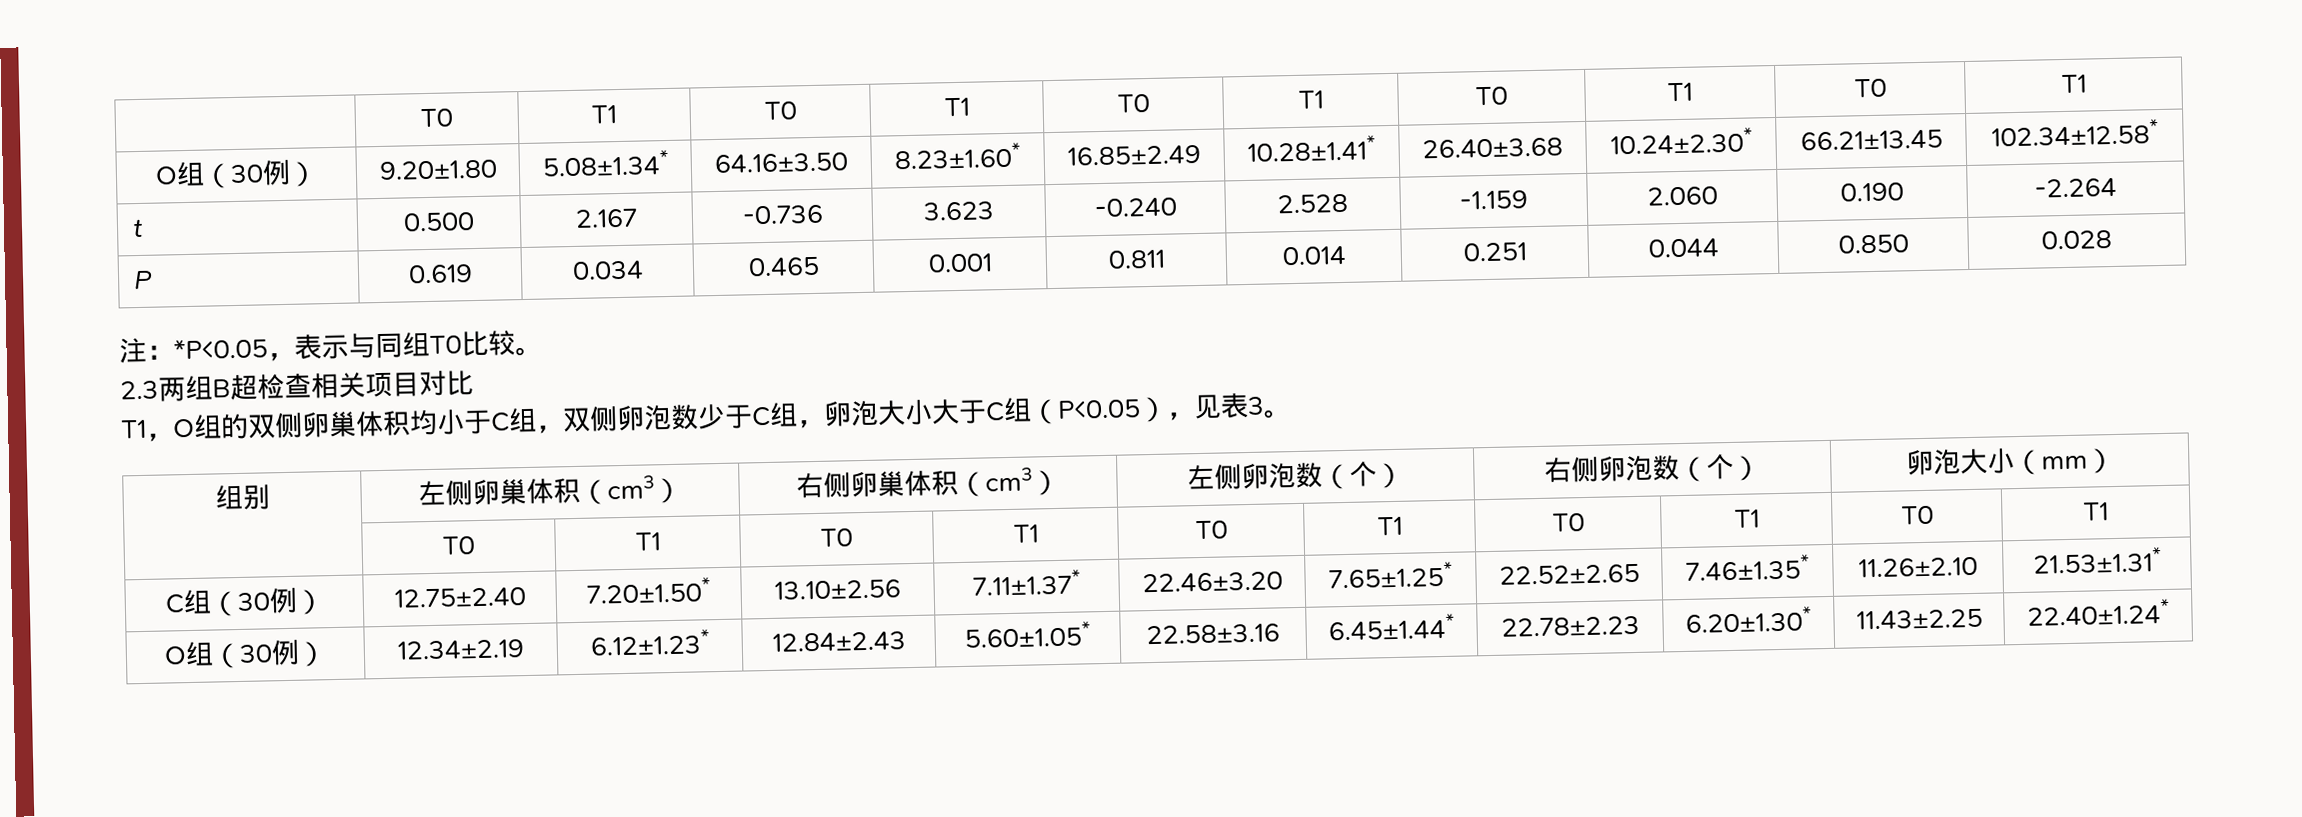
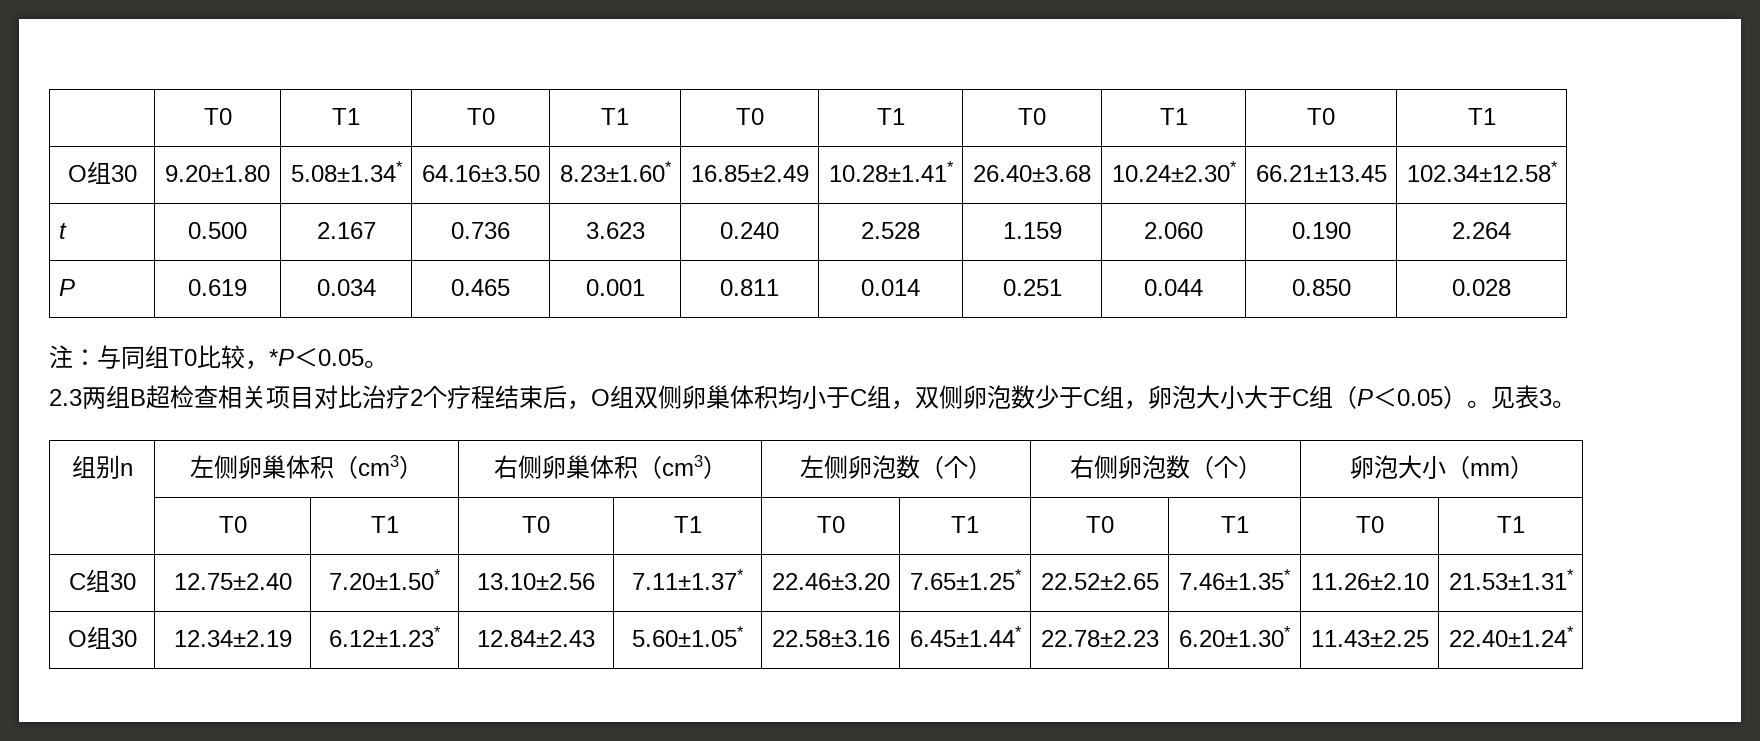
- O组（30例） | 9.20±1.80 | 5.08±1.34* | 64.16±3.50 | 8.23±1.60* | 16.85±2.49 | 10.28±1.41* | 26.40±3.68 | 10.24±2.30* | 66.21±13.45 | 102.34±12.58*
+ O组30 | 9.20±1.80 | 5.08±1.34* | 64.16±3.50 | 8.23±1.60* | 16.85±2.49 | 10.28±1.41* | 26.40±3.68 | 10.24±2.30* | 66.21±13.45 | 102.34±12.58*
- t | 0.500 | 2.167 | -0.736 | 3.623 | -0.240 | 2.528 | -1.159 | 2.060 | 0.190 | -2.264
+ t | 0.500 | 2.167 | 0.736 | 3.623 | 0.240 | 2.528 | 1.159 | 2.060 | 0.190 | 2.264
- 注：*P<0.05，表示与同组T0比较。
+ 注：与同组T0比较，*P＜0.05。
- 2.3两组B超检查相关项目对比
- T1，O组的双侧卵巢体积均小于C组，双侧卵泡数少于C组，卵泡大小大于C组（P<0.05），见表3。
+ 2.3两组B超检查相关项目对比治疗2个疗程结束后，O组双侧卵巢体积均小于C组，双侧卵泡数少于C组，卵泡大小大于C组（P＜0.05）。见表3。
- 组别 | 左侧卵巢体积（cm3） | 右侧卵巢体积（cm3） | 左侧卵泡数（个） | 右侧卵泡数（个） | 卵泡大小（mm）
+ 组别n | 左侧卵巢体积（cm3） | 右侧卵巢体积（cm3） | 左侧卵泡数（个） | 右侧卵泡数（个） | 卵泡大小（mm）
- C组（30例） | 12.75±2.40 | 7.20±1.50* | 13.10±2.56 | 7.11±1.37* | 22.46±3.20 | 7.65±1.25* | 22.52±2.65 | 7.46±1.35* | 11.26±2.10 | 21.53±1.31*
+ C组30 | 12.75±2.40 | 7.20±1.50* | 13.10±2.56 | 7.11±1.37* | 22.46±3.20 | 7.65±1.25* | 22.52±2.65 | 7.46±1.35* | 11.26±2.10 | 21.53±1.31*
- O组（30例） | 12.34±2.19 | 6.12±1.23* | 12.84±2.43 | 5.60±1.05* | 22.58±3.16 | 6.45±1.44* | 22.78±2.23 | 6.20±1.30* | 11.43±2.25 | 22.40±1.24*
+ O组30 | 12.34±2.19 | 6.12±1.23* | 12.84±2.43 | 5.60±1.05* | 22.58±3.16 | 6.45±1.44* | 22.78±2.23 | 6.20±1.30* | 11.43±2.25 | 22.40±1.24*

